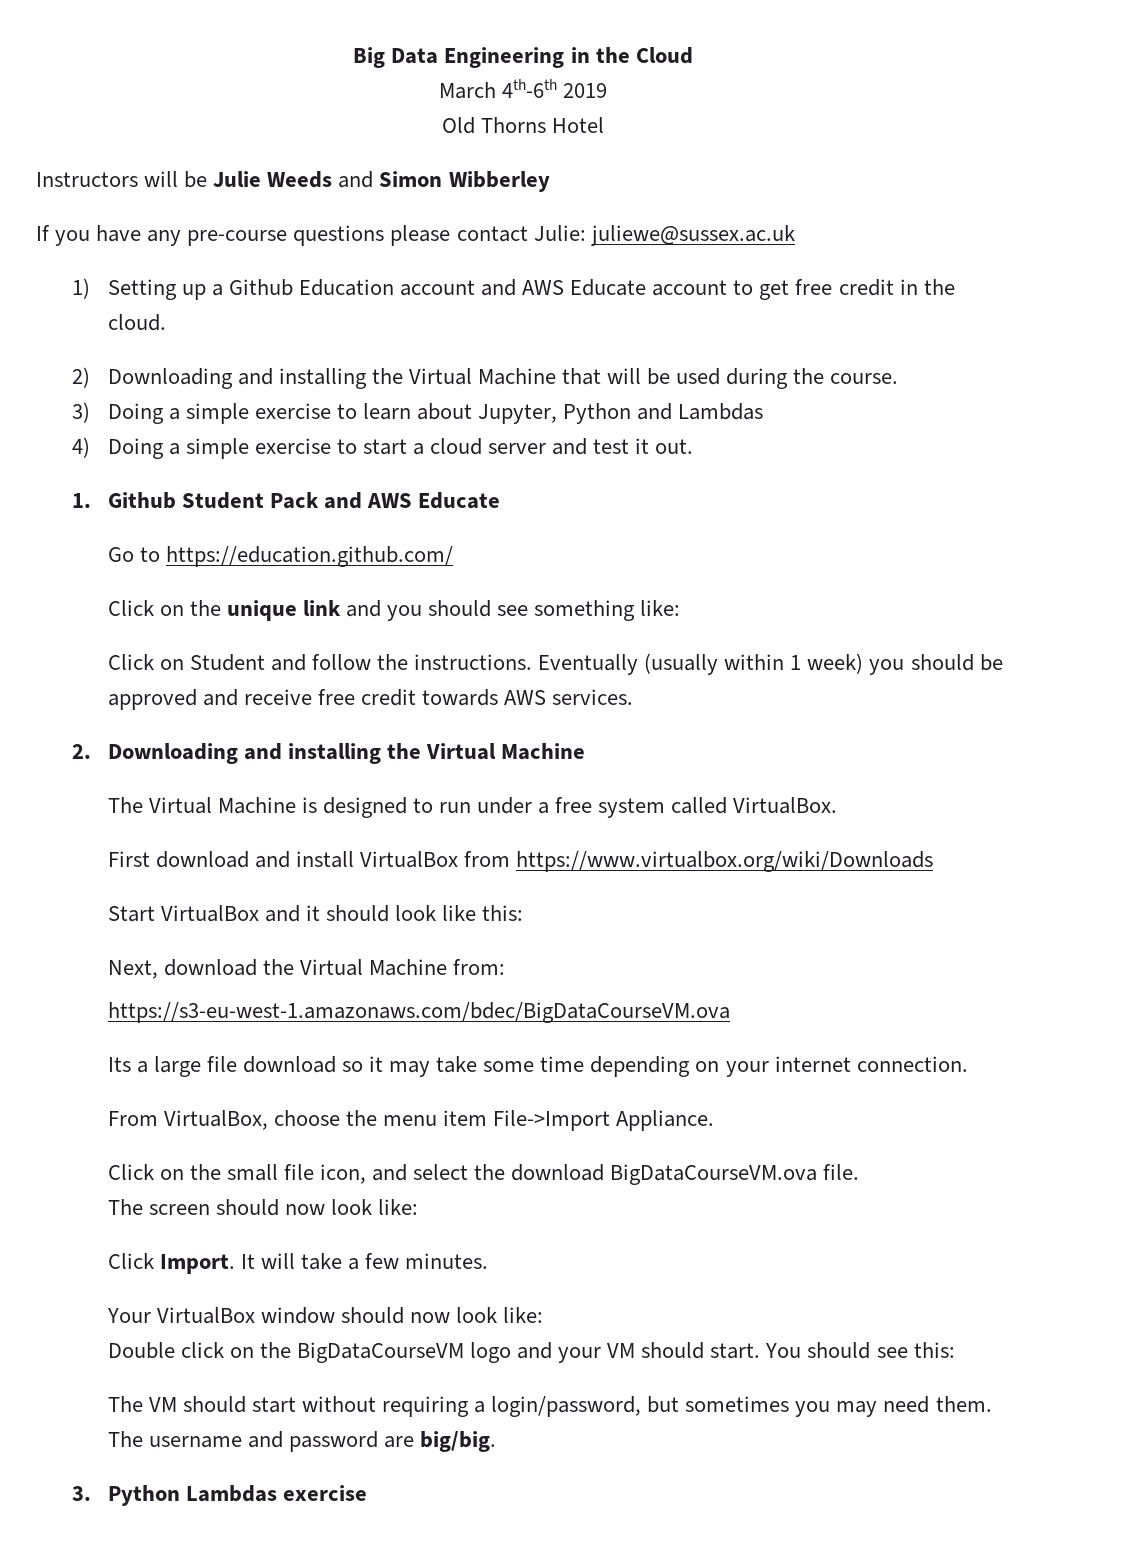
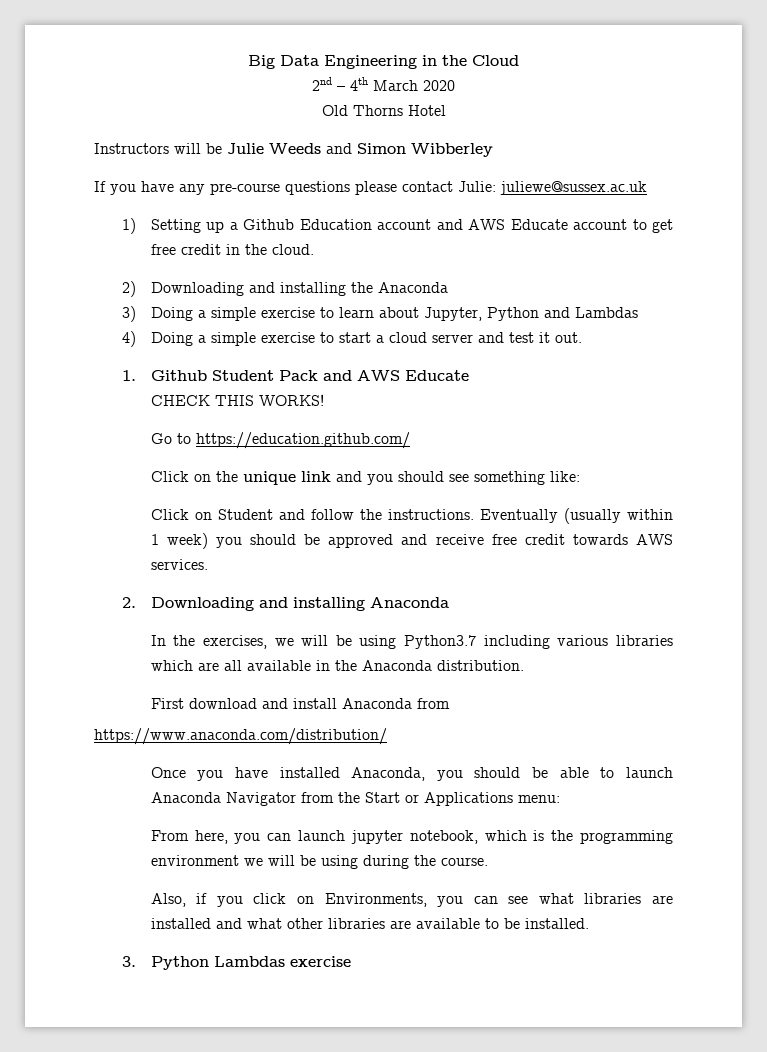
- March 4th-6th 2019
+ 2nd – 4th March 2020
- 2) Downloading and installing the Virtual Machine that will be used during the course.
+ 2) Downloading and installing the Anaconda
+ CHECK THIS WORKS!
- 2. Downloading and installing the Virtual Machine
- The Virtual Machine is designed to run under a free system called VirtualBox.
+ 2. Downloading and installing Anaconda
+ In the exercises, we will be using Python3.7 including various libraries which are all available in the Anaconda distribution.
- First download and install VirtualBox from https://www.virtualbox.org/wiki/Downloads
- Start VirtualBox and it should look like this:
- Next, download the Virtual Machine from:
- https://s3-eu-west-1.amazonaws.com/bdec/BigDataCourseVM.ova
- Its a large file download so it may take some time depending on your internet connection.
- From VirtualBox, choose the menu item File->Import Appliance.
- Click on the small file icon, and select the download BigDataCourseVM.ova file.
- The screen should now look like:
- Click Import. It will take a few minutes.
- Your VirtualBox window should now look like:
- Double click on the BigDataCourseVM logo and your VM should start. You should see this:
- The VM should start without requiring a login/password, but sometimes you may need them. The username and password are big/big.
+ First download and install Anaconda from
+ https://www.anaconda.com/distribution/
+ Once you have installed Anaconda, you should be able to launch Anaconda Navigator from the Start or Applications menu:
+ From here, you can launch jupyter notebook, which is the programming environment we will be using during the course.
+ Also, if you click on Environments, you can see what libraries are installed and what other libraries are available to be installed.

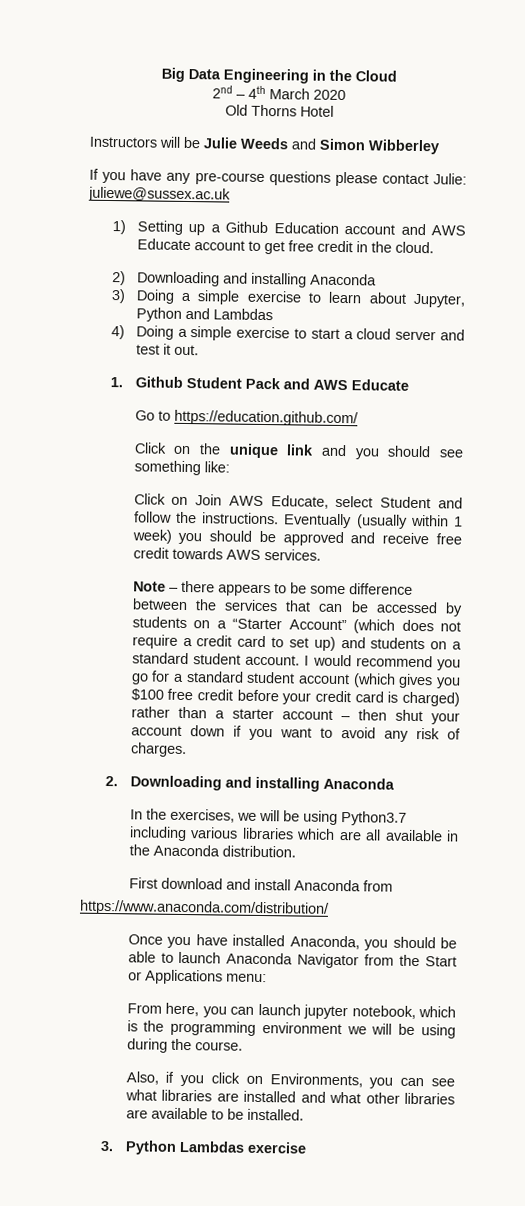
- 2) Downloading and installing the Anaconda
+ 2) Downloading and installing Anaconda
- CHECK THIS WORKS!
- Click on Student and follow the instructions.
+ Click on Join AWS Educate, select Student and follow the instructions.
+ Note – there appears to be some difference between the services that can be accessed by students on a “Starter Account” (which does not require a credit card to set up) and students on a standard student account. I would recommend you go for a standard student account (which gives you $100 free credit before your credit card is charged) rather than a starter account – then shut your account down if you want to avoid any risk of charges.

